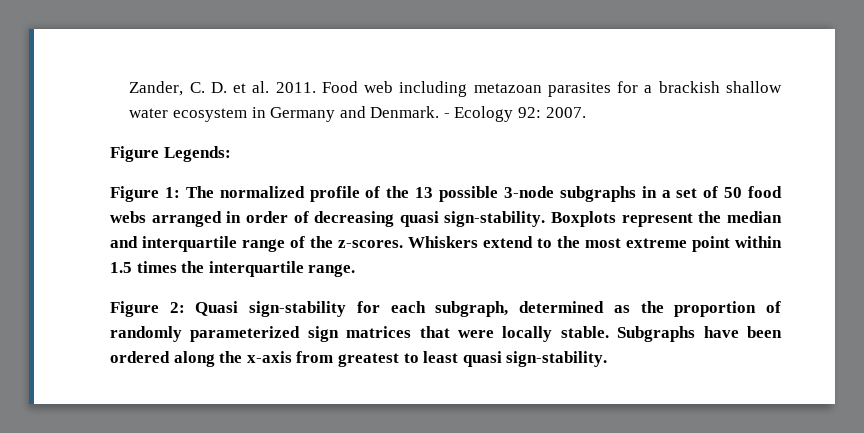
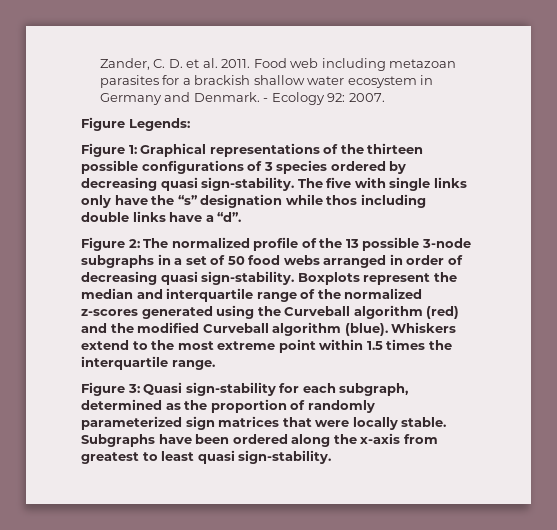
- Figure 1: The normalized profile of the 13 possible 3-node subgraphs in a set of 50 food webs arranged in order of decreasing quasi sign-stability.
+ Figure 1: Graphical representations of the thirteen possible configurations of 3 species ordered by decreasing quasi sign-stability. The five with single links only have the “s” designation while thos including double links have a “d”.
+ Figure 2: The normalized profile of the 13 possible 3-node subgraphs in a set of 50 food webs arranged in order of decreasing quasi sign-stability.
- Boxplots represent the median and interquartile range of the z-scores.
+ Boxplots represent the median and interquartile range of the normalized z-scores generated using the Curveball algorithm (red) and the modified Curveball algorithm (blue).
- Figure 2: Quasi sign-stability for each subgraph, determined as the proportion of randomly parameterized sign matrices that were locally stable.
+ Figure 3: Quasi sign-stability for each subgraph, determined as the proportion of randomly parameterized sign matrices that were locally stable.

